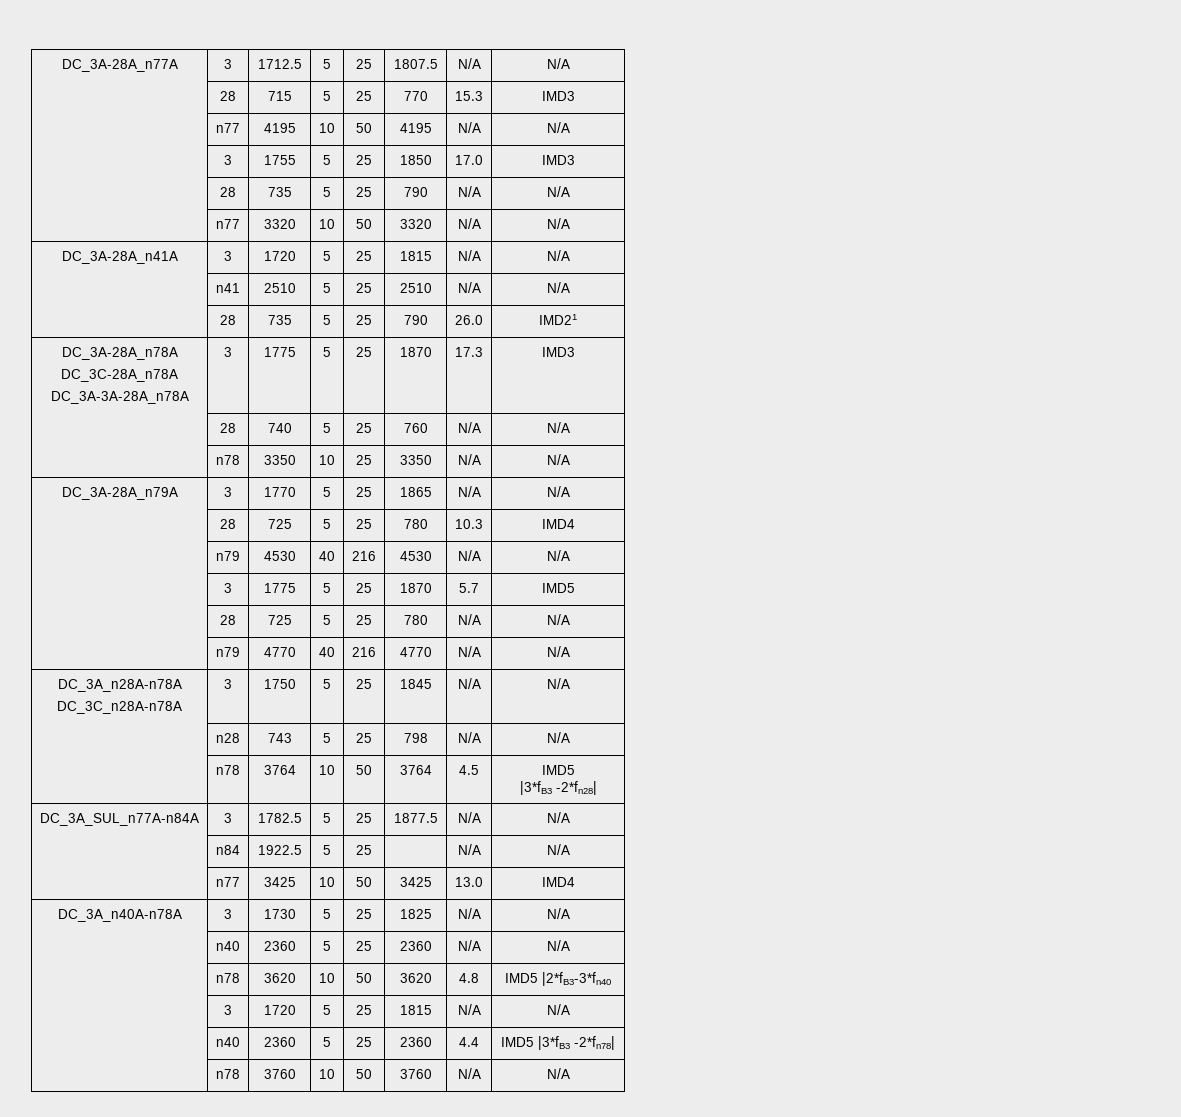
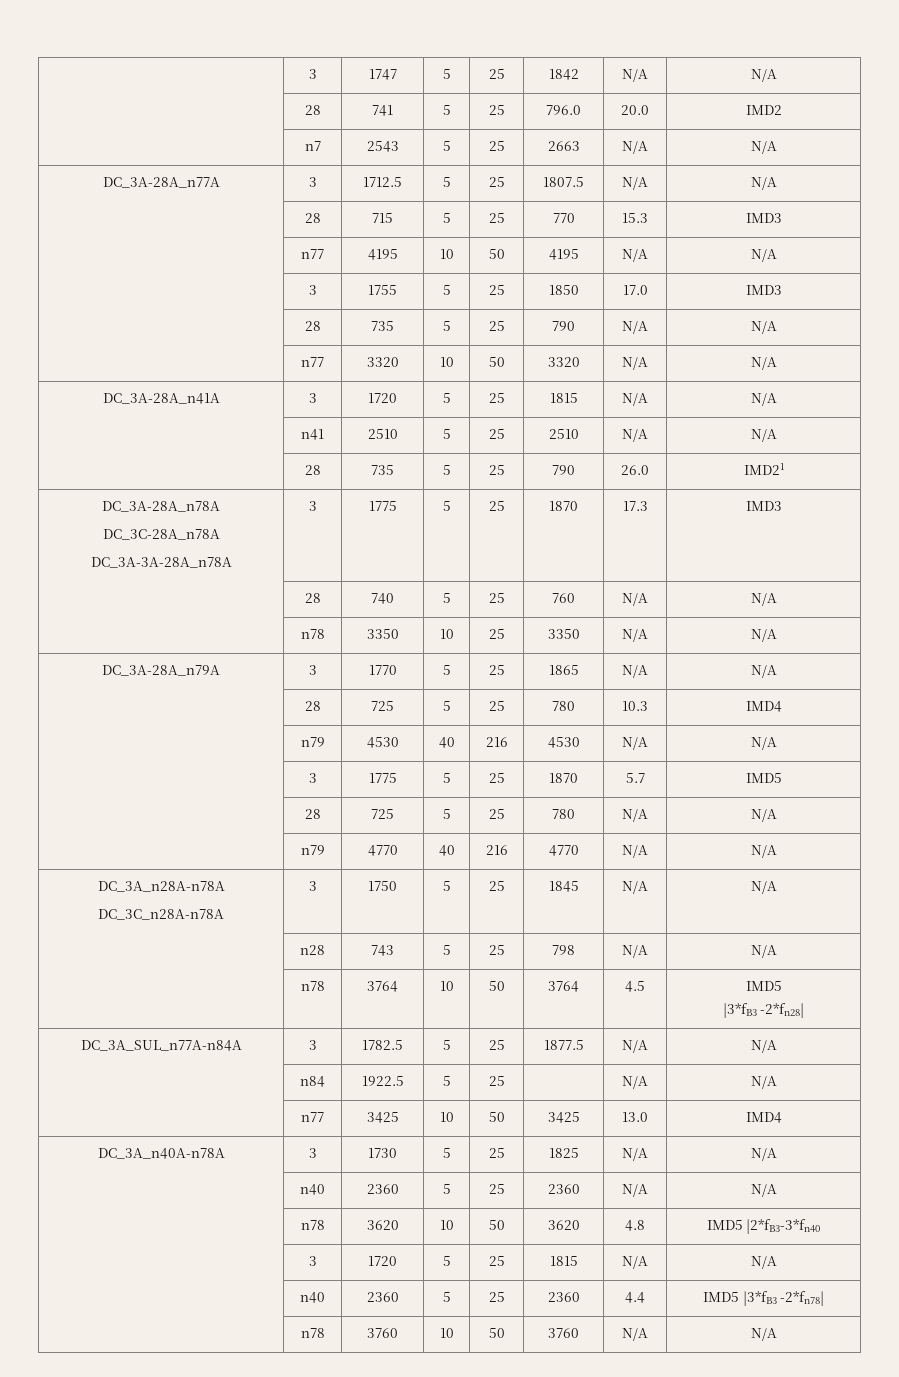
+ | 3 | 1747 | 5 | 25 | 1842 | N/A | N/A
+ | 28 | 741 | 5 | 25 | 796.0 | 20.0 | IMD2
+ | n7 | 2543 | 5 | 25 | 2663 | N/A | N/A

